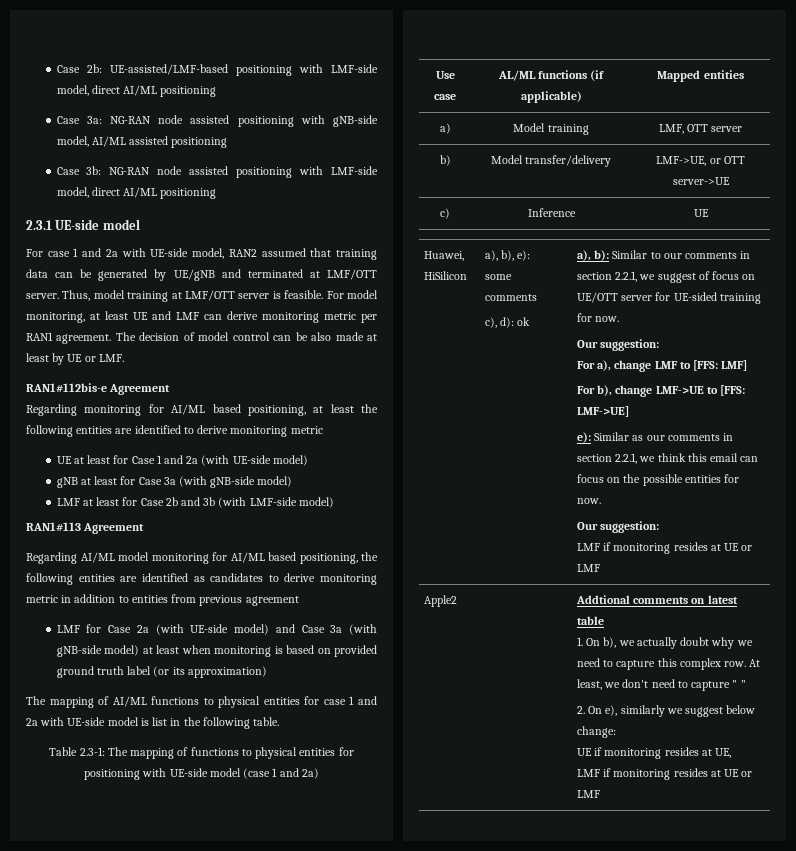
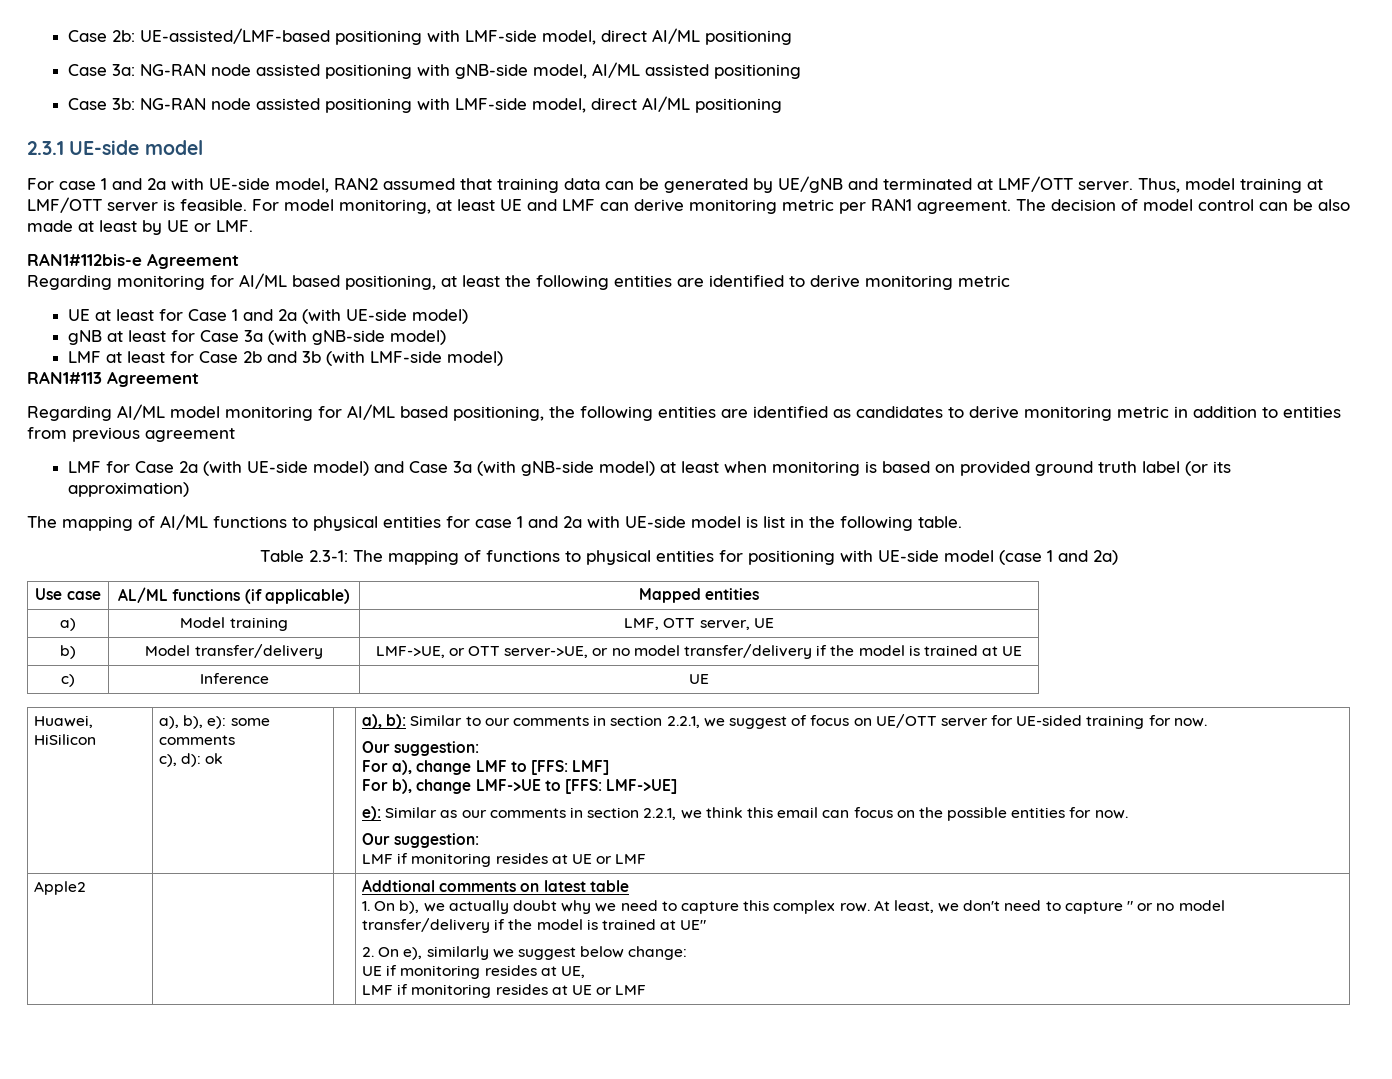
- a) | Model training | LMF, OTT server
+ a) | Model training | LMF, OTT server, UE
- b) | Model transfer/delivery | LMF->UE, or OTT server->UE
+ b) | Model transfer/delivery | LMF->UE, or OTT server->UE, or no model transfer/delivery if the model is trained at UE
- At least, we don't need to capture " "
+ At least, we don't need to capture " or no model transfer/delivery if the model is trained at UE"

